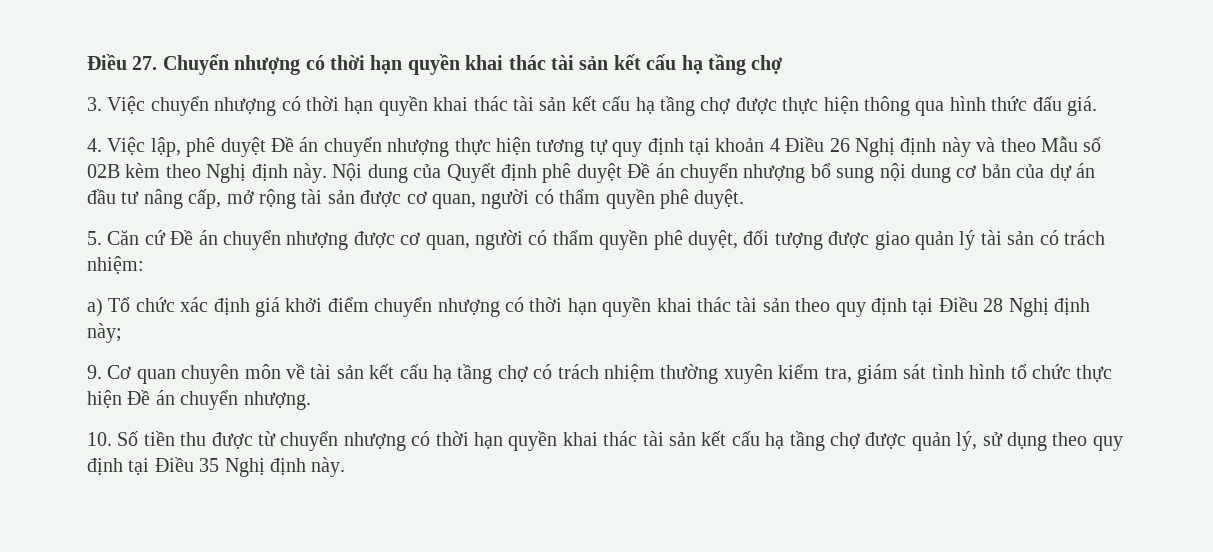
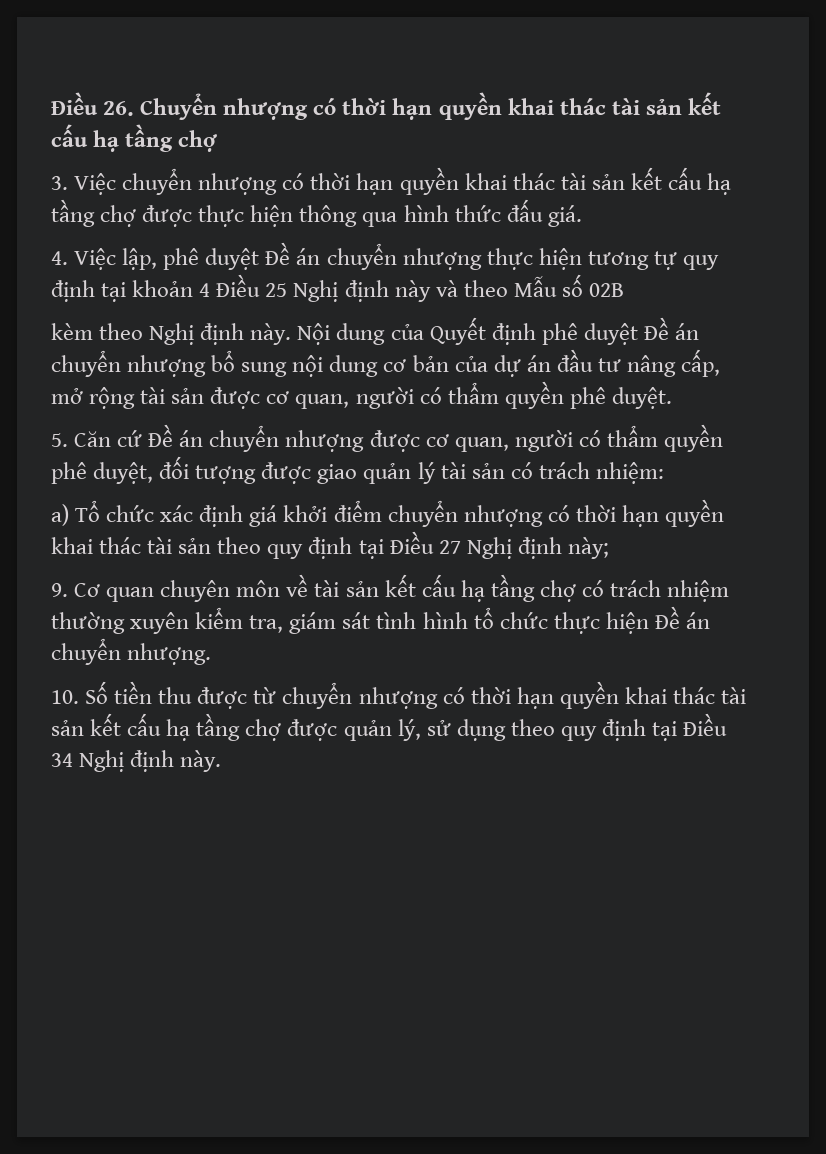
- Điều 27. Chuyển nhượng có thời hạn quyền khai thác tài sản kết cấu hạ tầng chợ
+ Điều 26. Chuyển nhượng có thời hạn quyền khai thác tài sản kết cấu hạ tầng chợ
- 4. Việc lập, phê duyệt Đề án chuyển nhượng thực hiện tương tự quy định tại khoản 4 Điều 26 Nghị định này và theo Mẫu số 02B kèm theo Nghị định này.
+ 4. Việc lập, phê duyệt Đề án chuyển nhượng thực hiện tương tự quy định tại khoản 4 Điều 25 Nghị định này và theo Mẫu số 02B
+ kèm theo Nghị định này.
- a) Tổ chức xác định giá khởi điểm chuyển nhượng có thời hạn quyền khai thác tài sản theo quy định tại Điều 28 Nghị định này;
+ a) Tổ chức xác định giá khởi điểm chuyển nhượng có thời hạn quyền khai thác tài sản theo quy định tại Điều 27 Nghị định này;
- 10. Số tiền thu được từ chuyển nhượng có thời hạn quyền khai thác tài sản kết cấu hạ tầng chợ được quản lý, sử dụng theo quy định tại Điều 35 Nghị định này.
+ 10. Số tiền thu được từ chuyển nhượng có thời hạn quyền khai thác tài sản kết cấu hạ tầng chợ được quản lý, sử dụng theo quy định tại Điều 34 Nghị định này.

